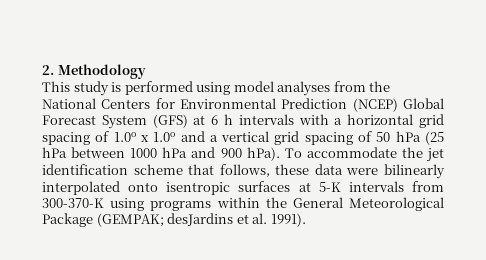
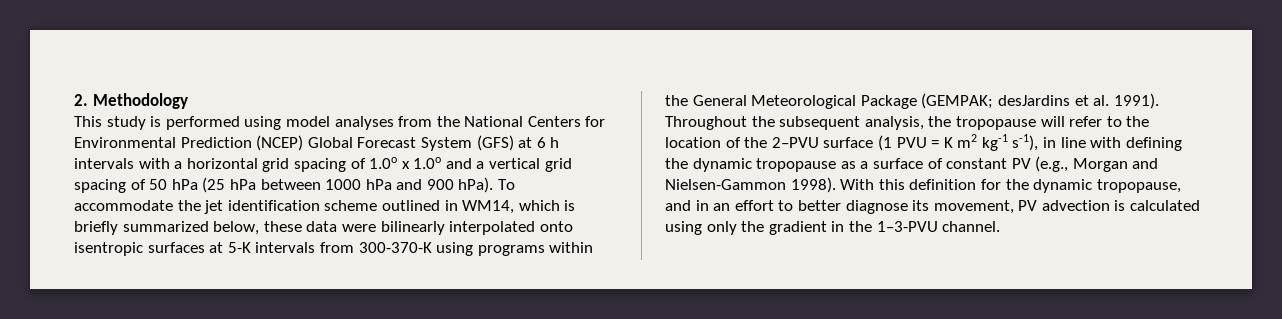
- To accommodate the jet identification scheme that follows, these data were bilinearly interpolated onto isentropic surfaces at 5-K intervals from 300-370-K using programs within the General Meteorological Package (GEMPAK; desJardins et al. 1991).
+ To accommodate the jet identification scheme outlined in WM14, which is briefly summarized below, these data were bilinearly interpolated onto isentropic surfaces at 5-K intervals from 300-370-K using programs within the General Meteorological Package (GEMPAK; desJardins et al. 1991).
+ Throughout the subsequent analysis, the tropopause will refer to the location of the 2–PVU surface (1 PVU = K m2 kg-1 s-1), in line with defining the dynamic tropopause as a surface of constant PV (e.g., Morgan and Nielsen-Gammon 1998). With this definition for the dynamic tropopause, and in an effort to better diagnose its movement, PV advection is calculated using only the gradient in the 1–3-PVU channel.

